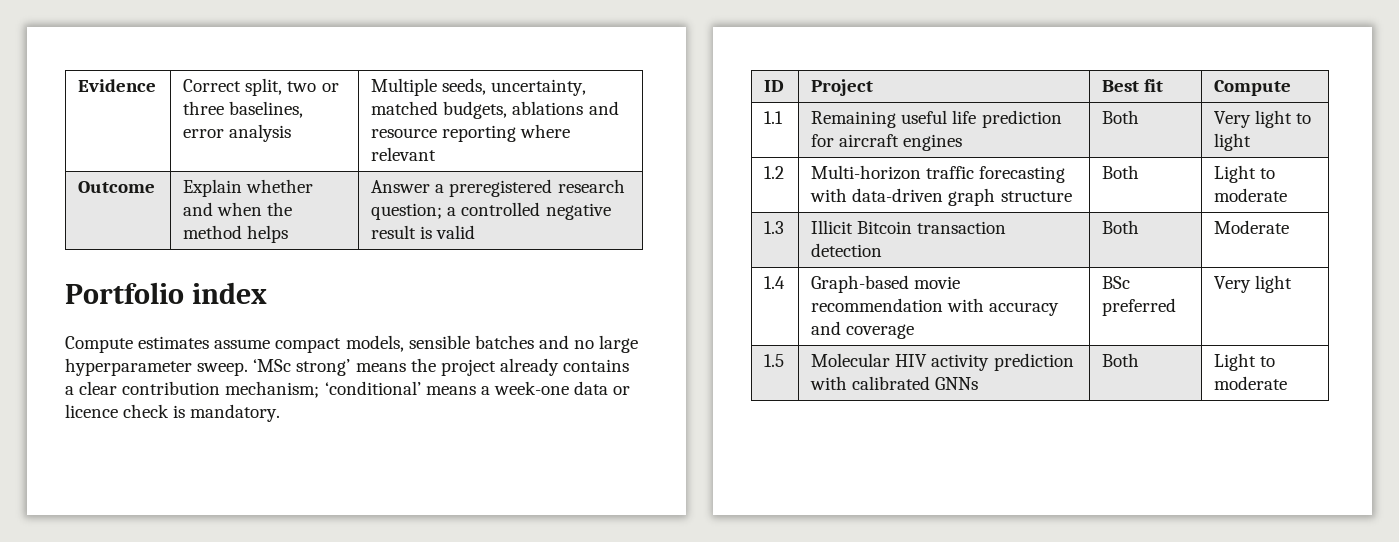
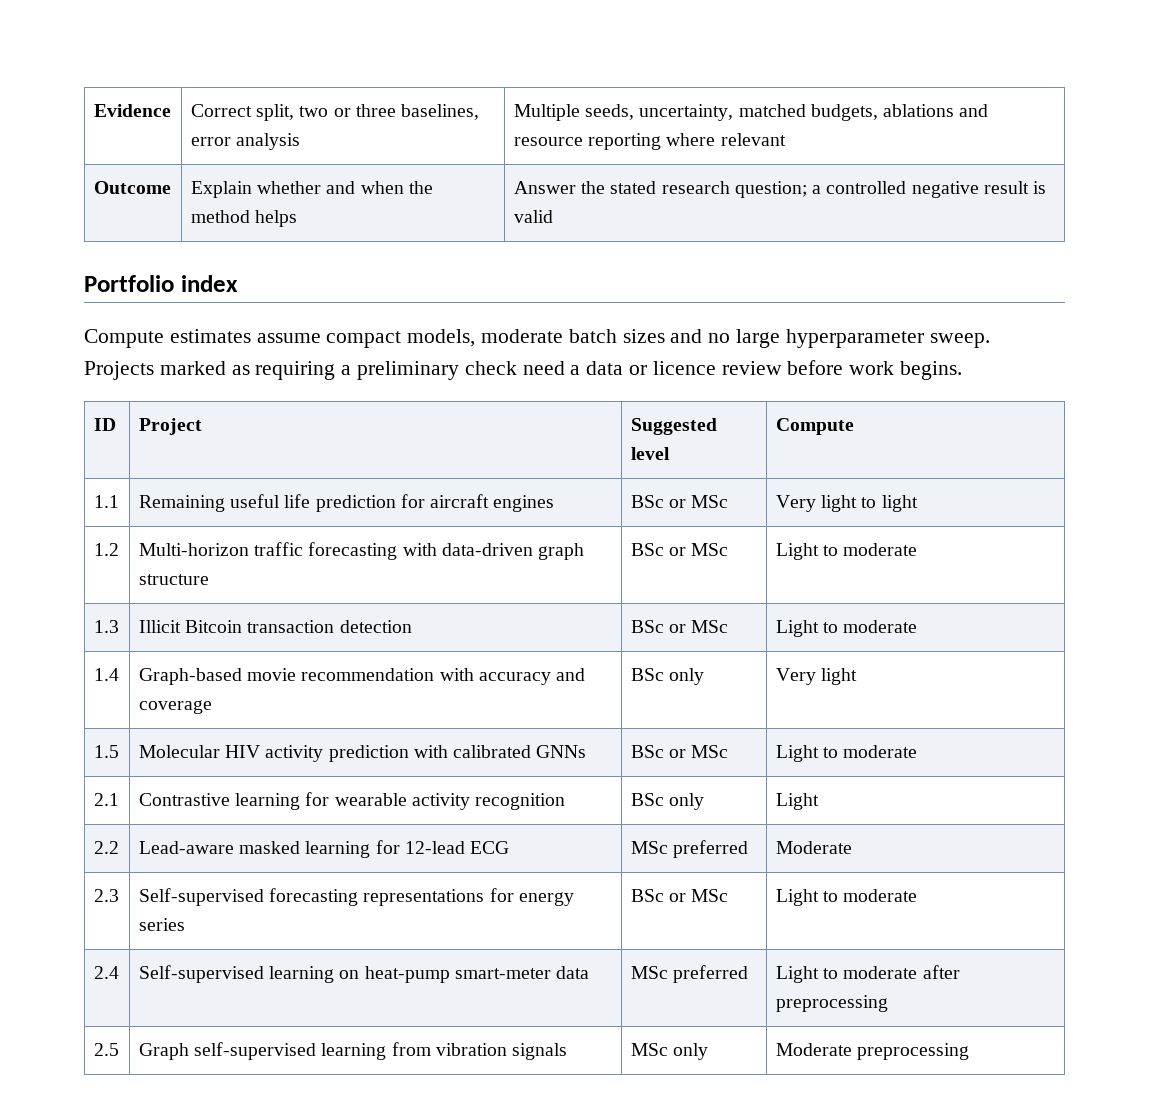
- Outcome | Explain whether and when the method helps | Answer a preregistered research question; a controlled negative result is valid
+ Outcome | Explain whether and when the method helps | Answer the stated research question; a controlled negative result is valid
- Compute estimates assume compact models, sensible batches and no large hyperparameter sweep.
+ Compute estimates assume compact models, moderate batch sizes and no large hyperparameter sweep.
- ‘MSc strong’ means the project already contains a clear contribution mechanism; ‘conditional’ means a week-one data or licence check is mandatory.
+ Projects marked as requiring a preliminary check need a data or licence review before work begins.
- ID | Project | Best fit | Compute
+ ID | Project | Suggested level | Compute
- 1.1 | Remaining useful life prediction for aircraft engines | Both | Very light to light
+ 1.1 | Remaining useful life prediction for aircraft engines | BSc or MSc | Very light to light
- 1.2 | Multi-horizon traffic forecasting with data-driven graph structure | Both | Light to moderate
+ 1.2 | Multi-horizon traffic forecasting with data-driven graph structure | BSc or MSc | Light to moderate
- 1.3 | Illicit Bitcoin transaction detection | Both | Moderate
+ 1.3 | Illicit Bitcoin transaction detection | BSc or MSc | Light to moderate
- 1.4 | Graph-based movie recommendation with accuracy and coverage | BSc preferred | Very light
+ 1.4 | Graph-based movie recommendation with accuracy and coverage | BSc only | Very light
- 1.5 | Molecular HIV activity prediction with calibrated GNNs | Both | Light to moderate
+ 1.5 | Molecular HIV activity prediction with calibrated GNNs | BSc or MSc | Light to moderate
+ 2.1 | Contrastive learning for wearable activity recognition | BSc only | Light
+ 2.2 | Lead-aware masked learning for 12-lead ECG | MSc preferred | Moderate
+ 2.3 | Self-supervised forecasting representations for energy series | BSc or MSc | Light to moderate
+ 2.4 | Self-supervised learning on heat-pump smart-meter data | MSc preferred | Light to moderate after preprocessing
+ 2.5 | Graph self-supervised learning from vibration signals | MSc only | Moderate preprocessing

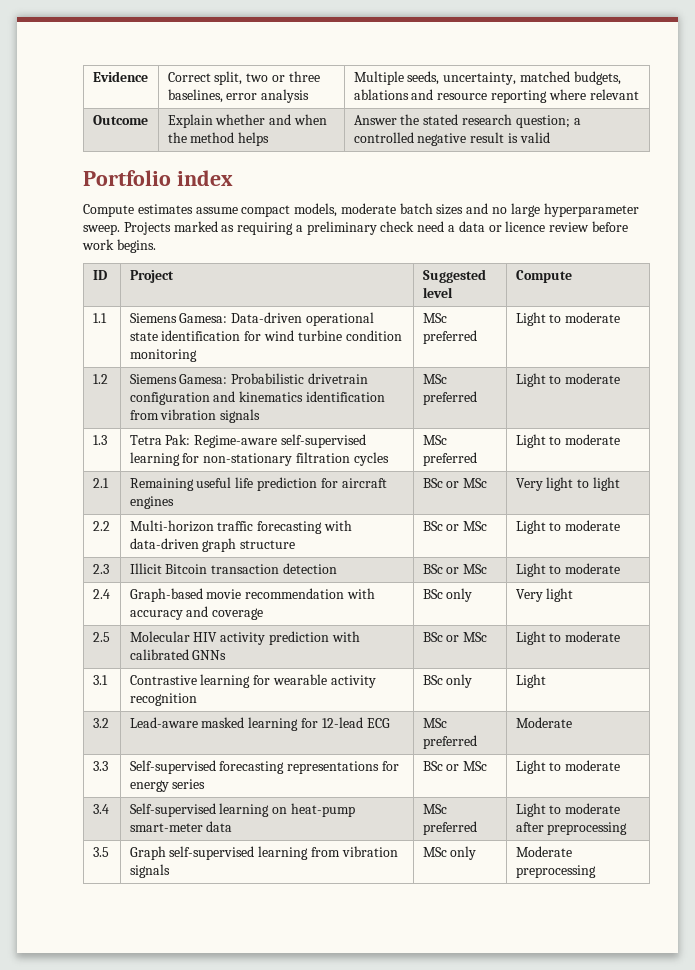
- 1.1 | Remaining useful life prediction for aircraft engines | BSc or MSc | Very light to light
+ 1.1 | Siemens Gamesa: Data-driven operational state identification for wind turbine condition monitoring | MSc preferred | Light to moderate
+ 1.2 | Siemens Gamesa: Probabilistic drivetrain configuration and kinematics identification from vibration signals | MSc preferred | Light to moderate
+ 1.3 | Tetra Pak: Regime-aware self-supervised learning for non-stationary filtration cycles | MSc preferred | Light to moderate
+ 2.1 | Remaining useful life prediction for aircraft engines | BSc or MSc | Very light to light
- 1.2 | Multi-horizon traffic forecasting with data-driven graph structure | BSc or MSc | Light to moderate
+ 2.2 | Multi-horizon traffic forecasting with data-driven graph structure | BSc or MSc | Light to moderate
- 1.3 | Illicit Bitcoin transaction detection | BSc or MSc | Light to moderate
+ 2.3 | Illicit Bitcoin transaction detection | BSc or MSc | Light to moderate
- 1.4 | Graph-based movie recommendation with accuracy and coverage | BSc only | Very light
+ 2.4 | Graph-based movie recommendation with accuracy and coverage | BSc only | Very light
- 1.5 | Molecular HIV activity prediction with calibrated GNNs | BSc or MSc | Light to moderate
+ 2.5 | Molecular HIV activity prediction with calibrated GNNs | BSc or MSc | Light to moderate
- 2.1 | Contrastive learning for wearable activity recognition | BSc only | Light
+ 3.1 | Contrastive learning for wearable activity recognition | BSc only | Light
- 2.2 | Lead-aware masked learning for 12-lead ECG | MSc preferred | Moderate
+ 3.2 | Lead-aware masked learning for 12-lead ECG | MSc preferred | Moderate
- 2.3 | Self-supervised forecasting representations for energy series | BSc or MSc | Light to moderate
+ 3.3 | Self-supervised forecasting representations for energy series | BSc or MSc | Light to moderate
- 2.4 | Self-supervised learning on heat-pump smart-meter data | MSc preferred | Light to moderate after preprocessing
+ 3.4 | Self-supervised learning on heat-pump smart-meter data | MSc preferred | Light to moderate after preprocessing
- 2.5 | Graph self-supervised learning from vibration signals | MSc only | Moderate preprocessing
+ 3.5 | Graph self-supervised learning from vibration signals | MSc only | Moderate preprocessing

